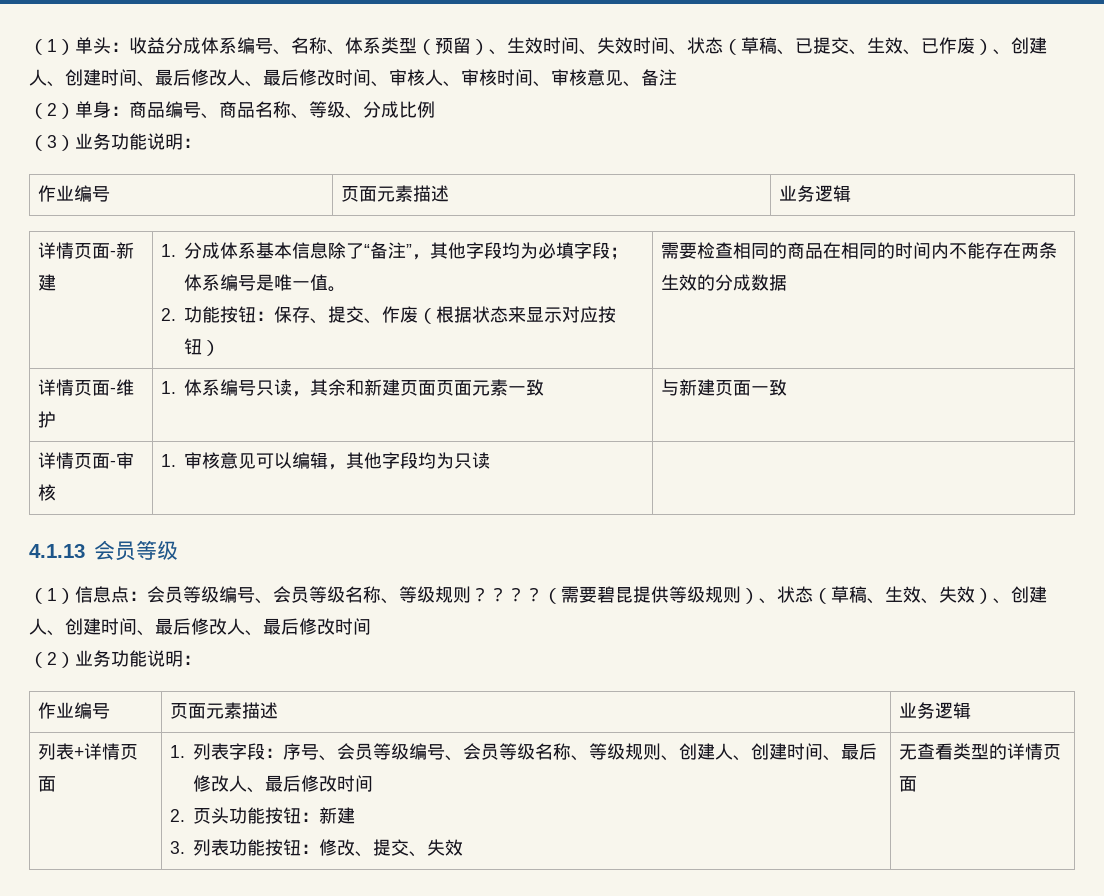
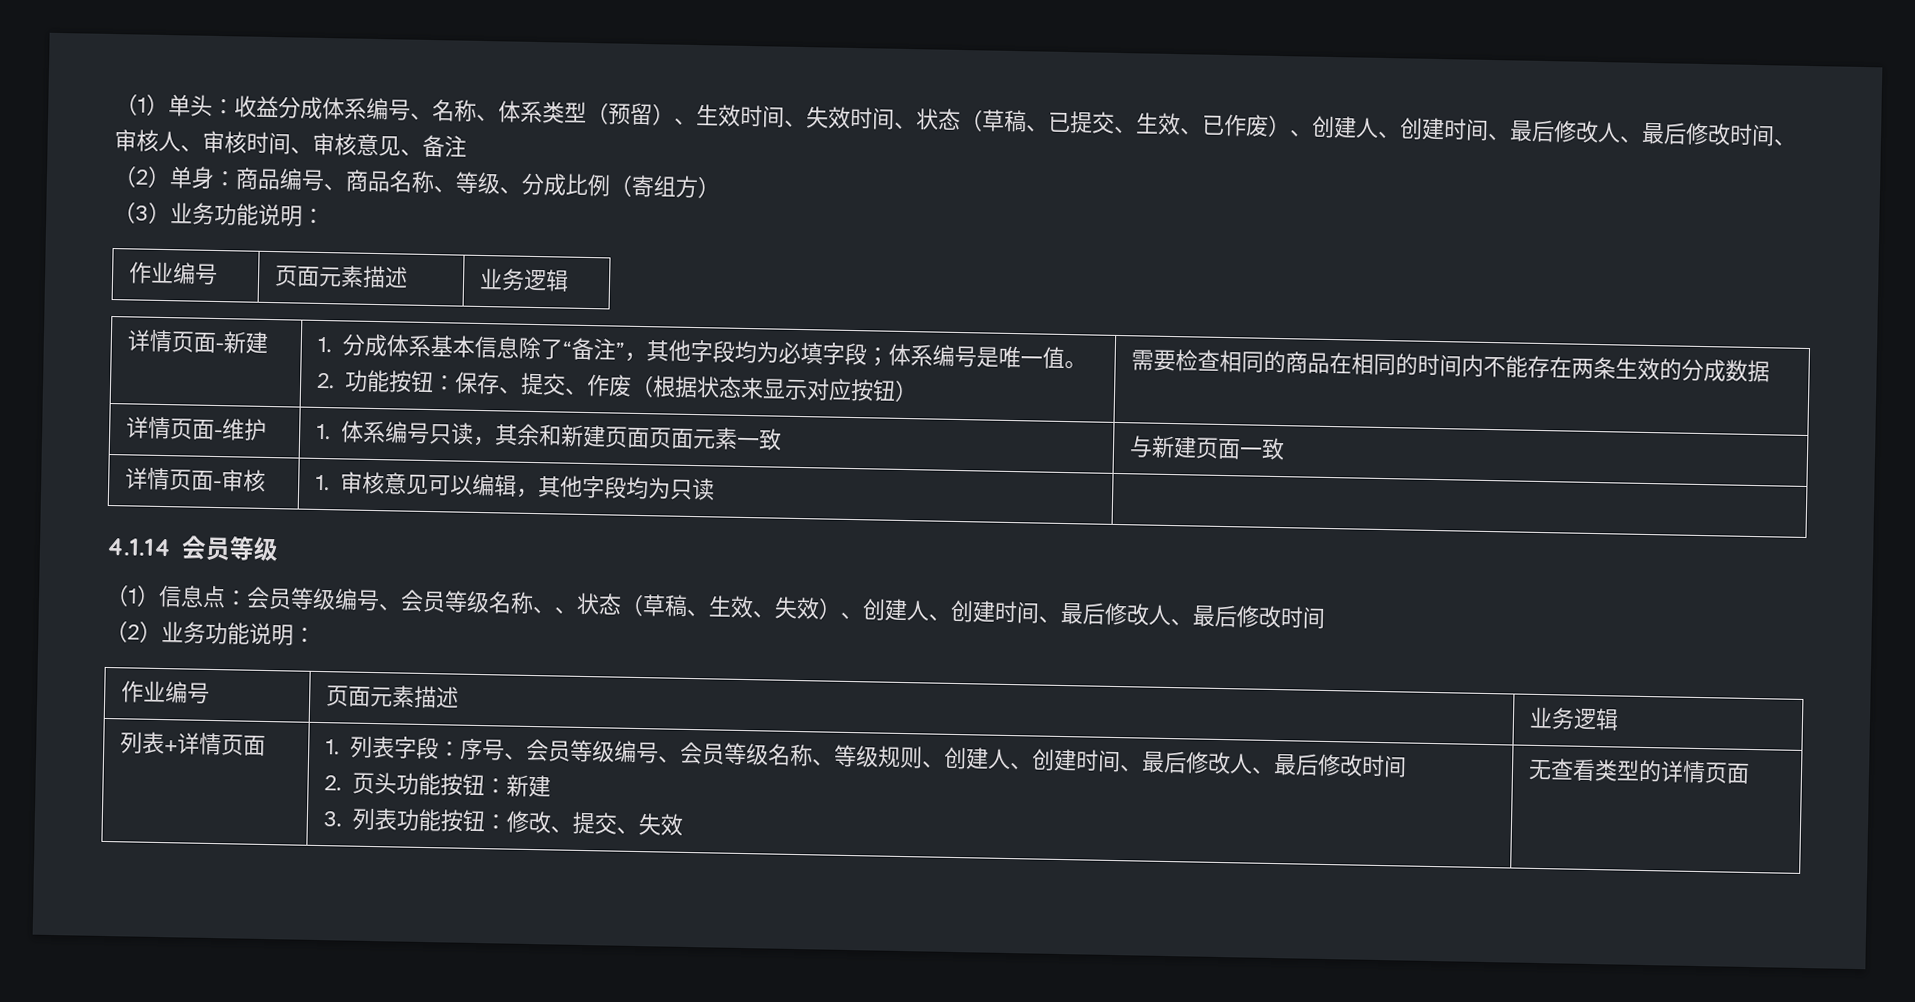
- （2）单身：商品编号、商品名称、等级、分成比例
+ （2）单身：商品编号、商品名称、等级、分成比例（寄组方）
- 4.1.13会员等级
+ 4.1.14会员等级
- （1）信息点：会员等级编号、会员等级名称、等级规则？？？？（需要碧昆提供等级规则）、状态（草稿、生效、失效）、创建人、创建时间、最后修改人、最后修改时间
+ （1）信息点：会员等级编号、会员等级名称、、状态（草稿、生效、失效）、创建人、创建时间、最后修改人、最后修改时间

